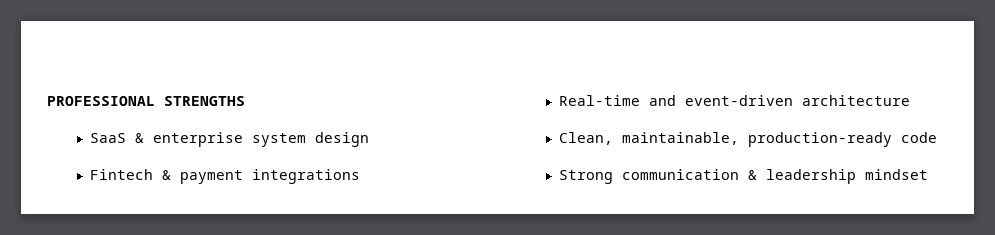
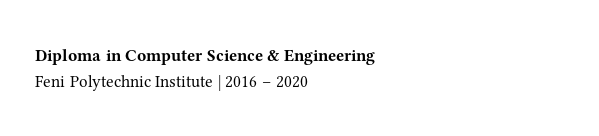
- PROFESSIONAL STRENGTHS
- SaaS & enterprise system design
- Fintech & payment integrations
- Real-time and event-driven architecture
- Clean, maintainable, production-ready code
- Strong communication & leadership mindset
+ Diploma in Computer Science & Engineering
+ Feni Polytechnic Institute | 2016 – 2020

